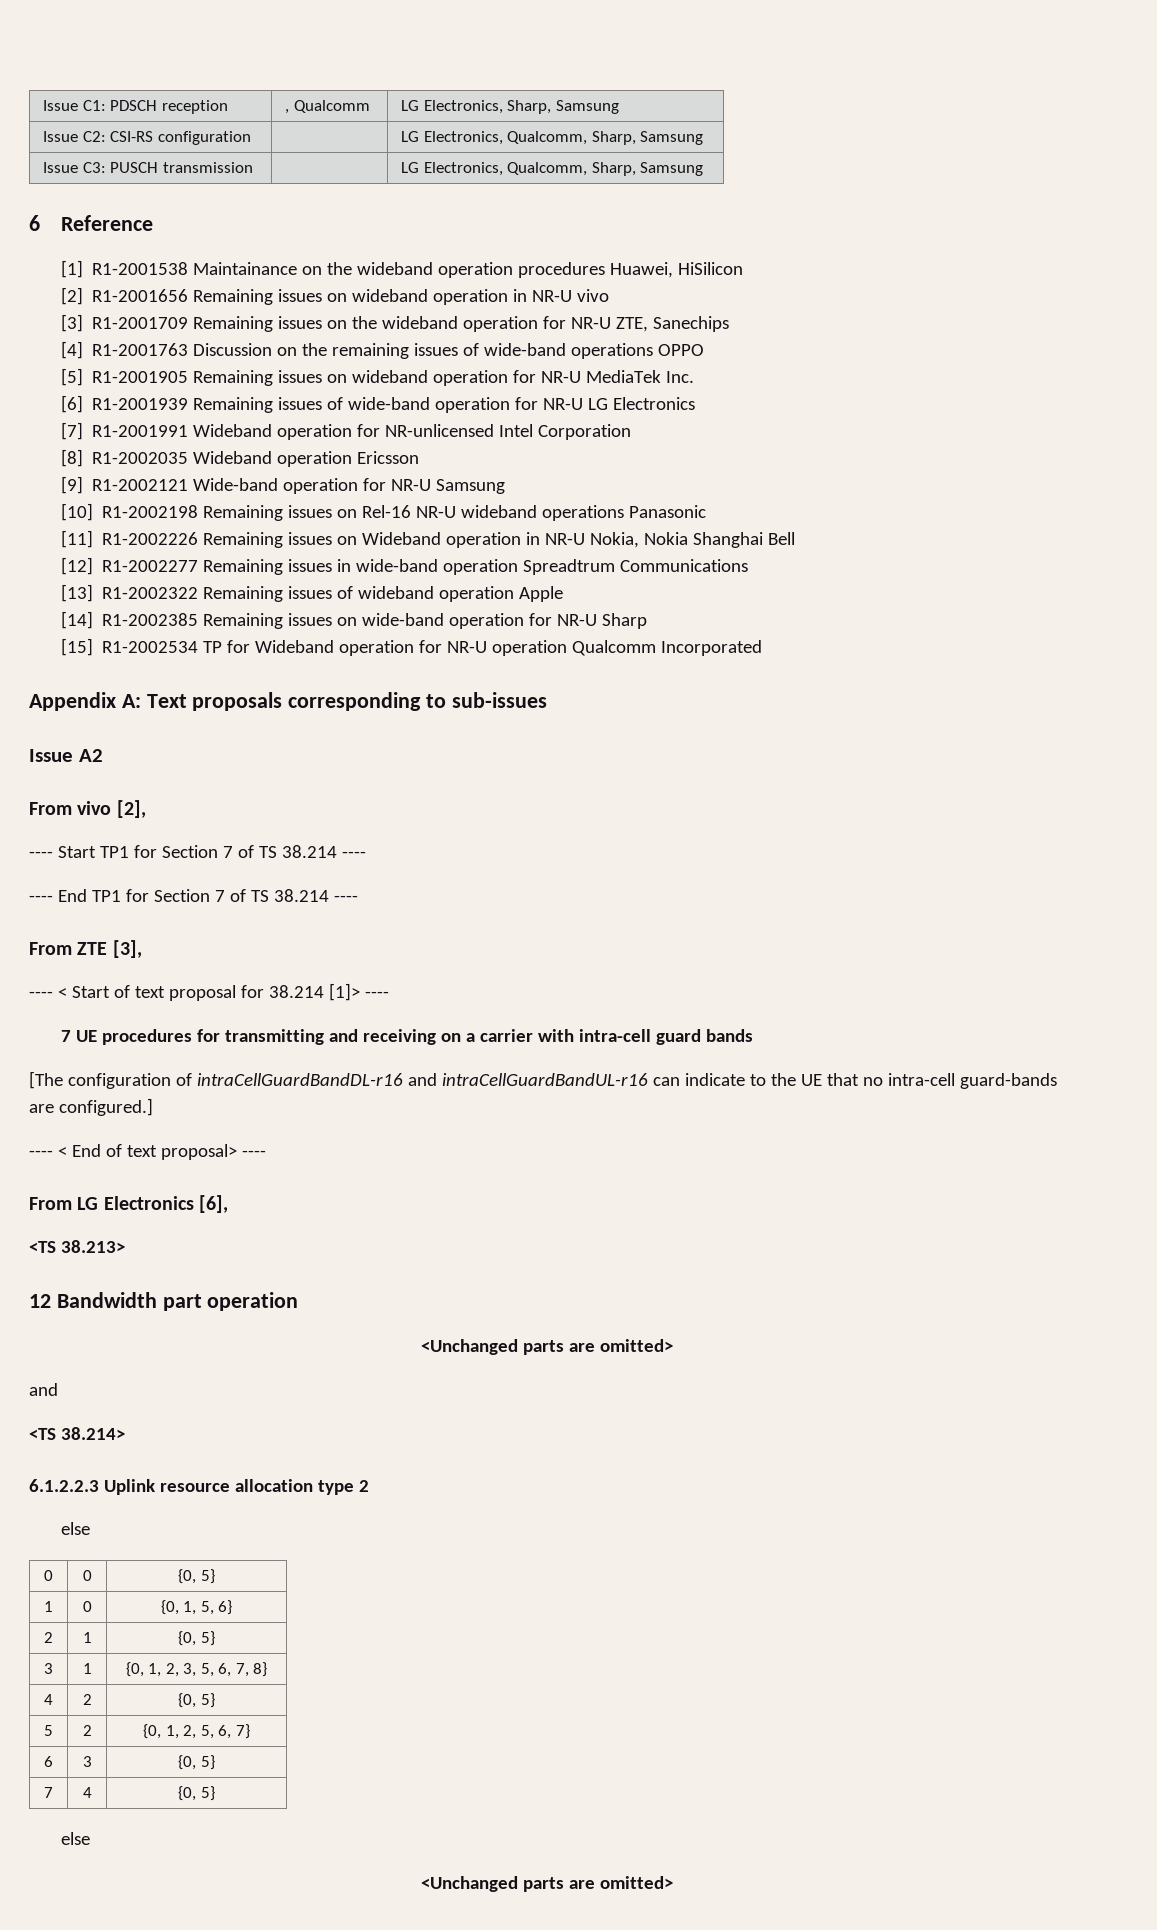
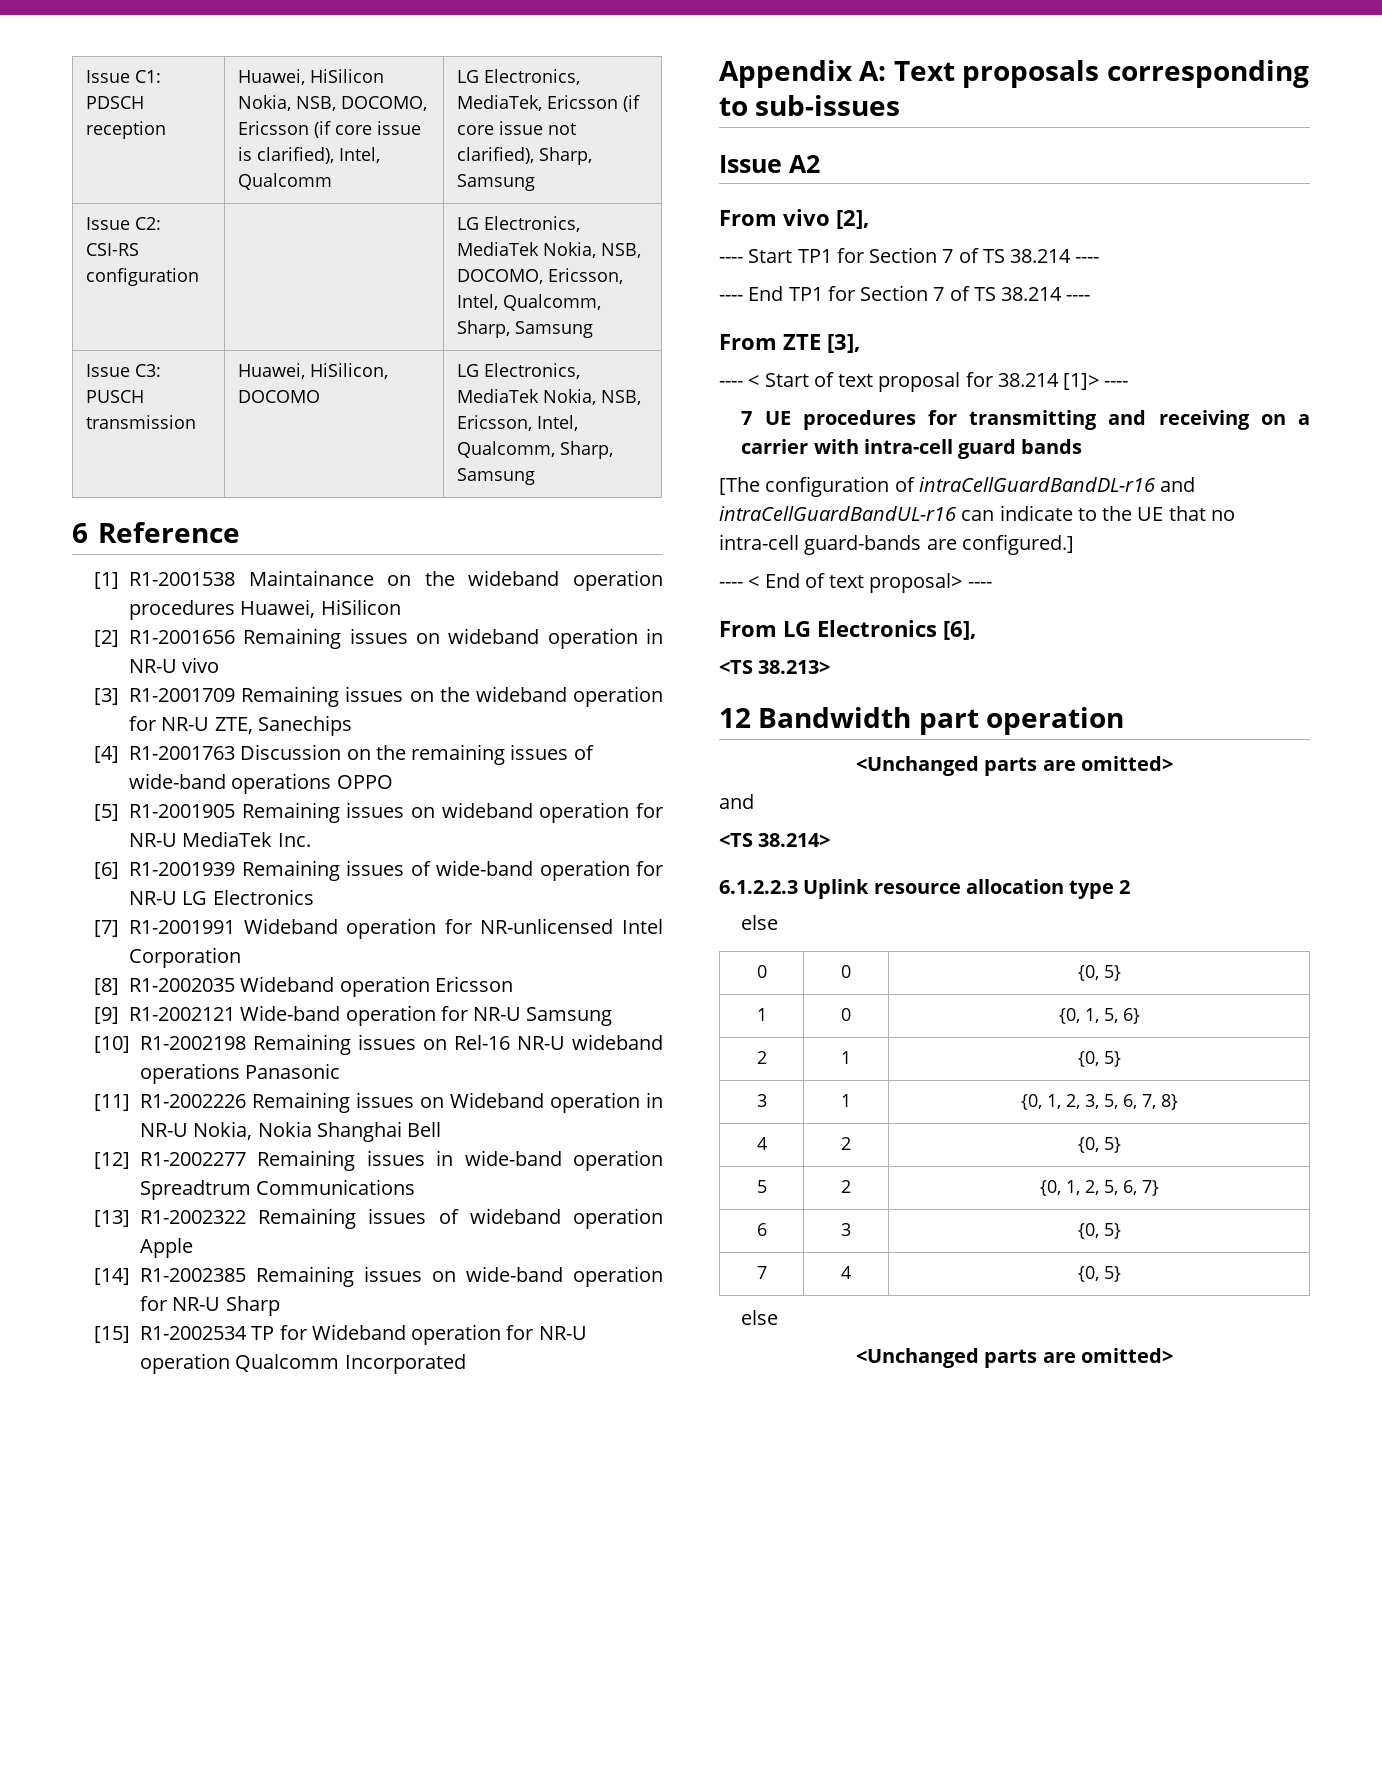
- Issue C1: PDSCH reception | , Qualcomm | LG Electronics, Sharp, Samsung
+ Issue C1: PDSCH reception | Huawei, HiSilicon Nokia, NSB, DOCOMO, Ericsson (if core issue is clarified), Intel, Qualcomm | LG Electronics, MediaTek, Ericsson (if core issue not clarified), Sharp, Samsung
- Issue C2: CSI-RS configuration | | LG Electronics, Qualcomm, Sharp, Samsung
+ Issue C2: CSI-RS configuration | | LG Electronics, MediaTek Nokia, NSB, DOCOMO, Ericsson, Intel, Qualcomm, Sharp, Samsung
- Issue C3: PUSCH transmission | | LG Electronics, Qualcomm, Sharp, Samsung
+ Issue C3: PUSCH transmission | Huawei, HiSilicon, DOCOMO | LG Electronics, MediaTek Nokia, NSB, Ericsson, Intel, Qualcomm, Sharp, Samsung

